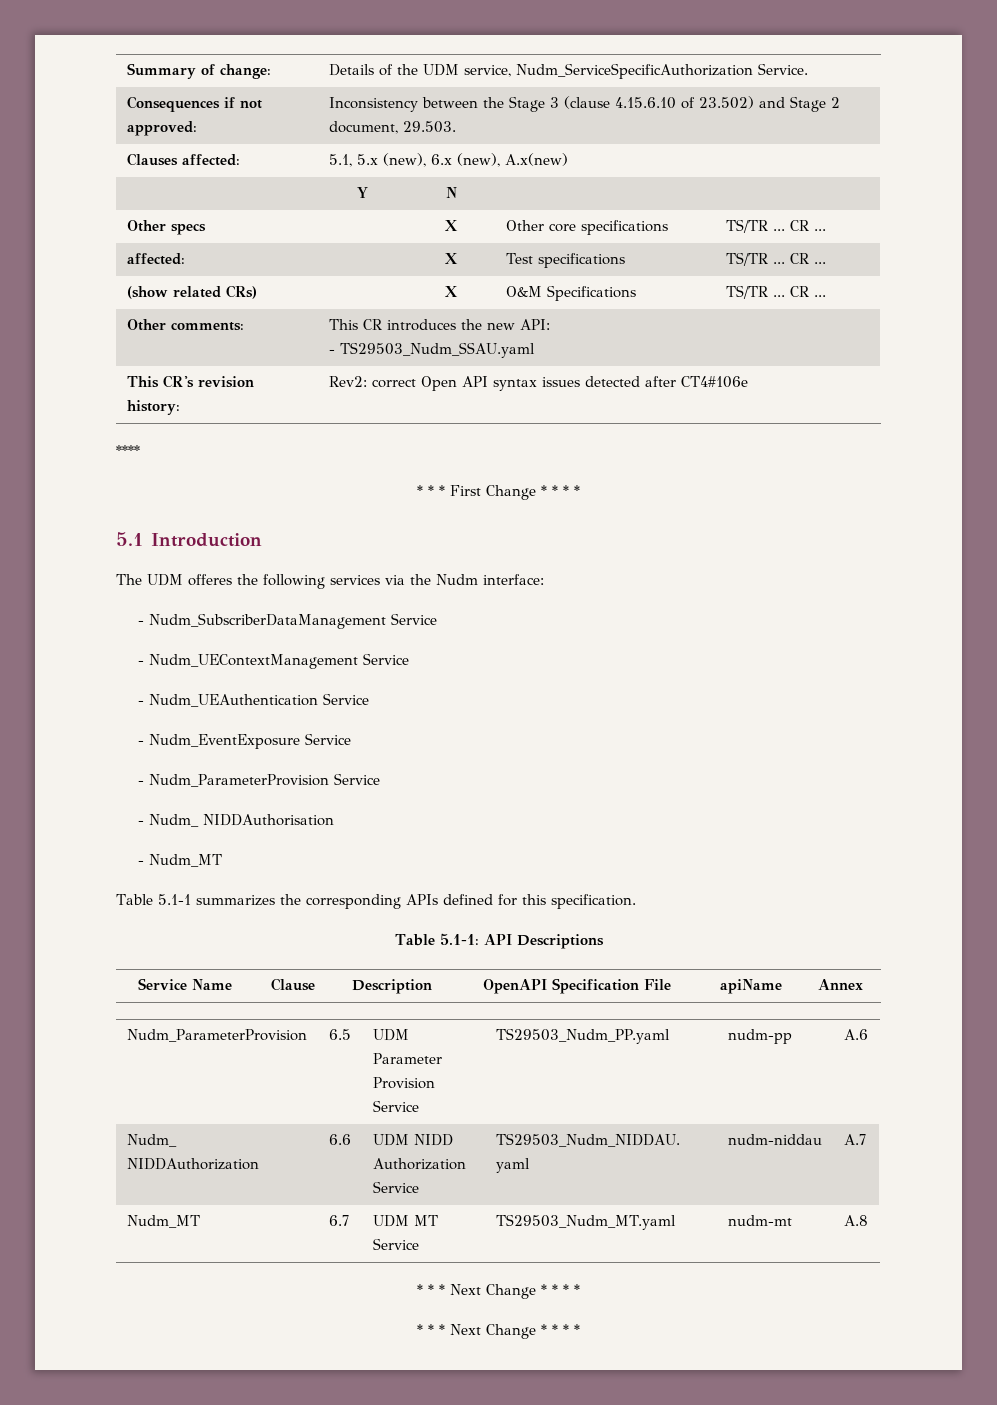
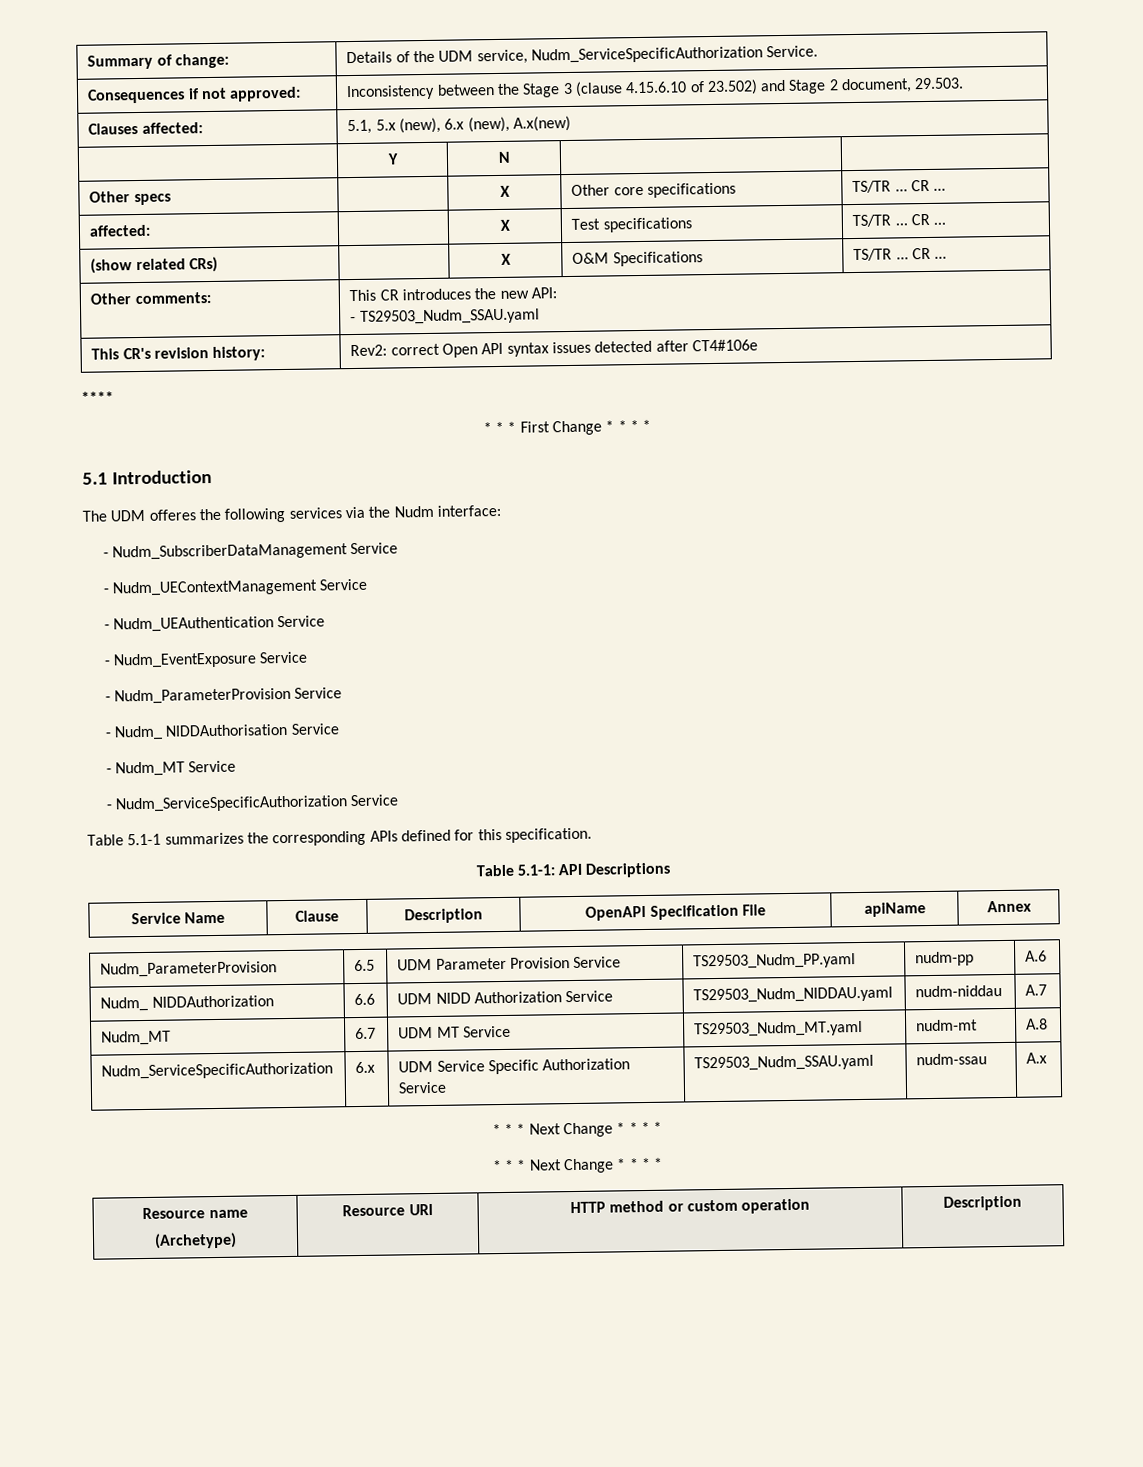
- - Nudm_ NIDDAuthorisation
+ - Nudm_ NIDDAuthorisation Service
- - Nudm_MT
+ - Nudm_MT Service
+ - Nudm_ServiceSpecificAuthorization Service
+ Nudm_ServiceSpecificAuthorization | 6.x | UDM Service Specific Authorization Service | TS29503_Nudm_SSAU.yaml | nudm-ssau | A.x
+ Resource name
+ (Archetype) | Resource URI | HTTP method or custom operation | Description

